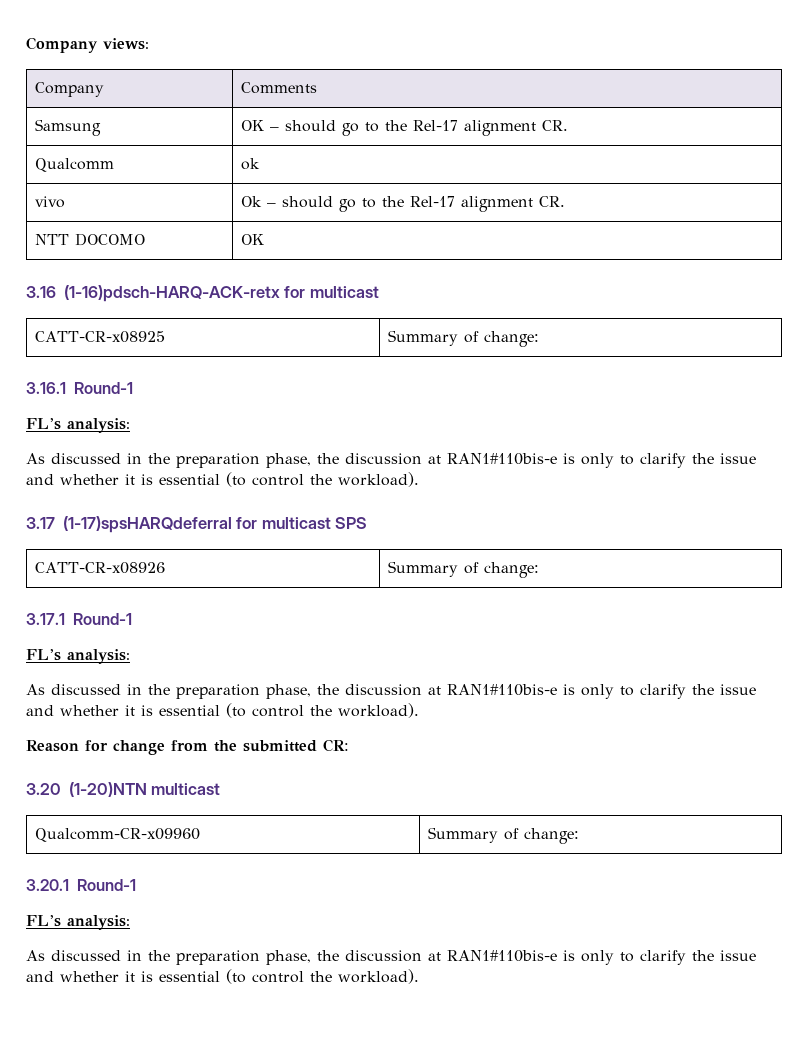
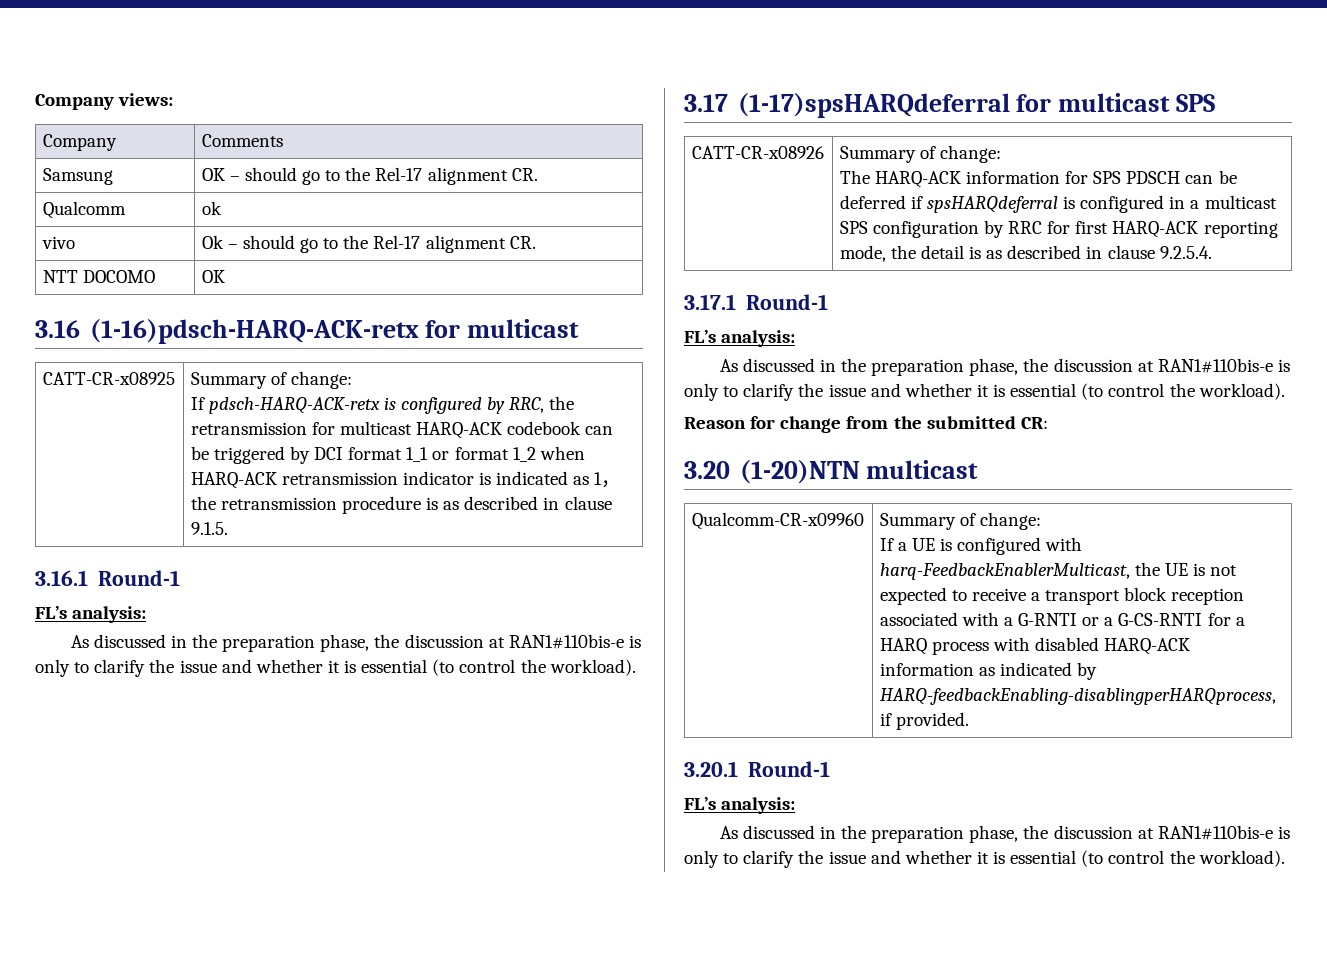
+ If pdsch-HARQ-ACK-retx is configured by RRC, the retransmission for multicast HARQ-ACK codebook can be triggered by DCI format 1_1 or format 1_2 when HARQ-ACK retransmission indicator is indicated as 1，the retransmission procedure is as described in clause 9.1.5.
  CATT-CR-x08926 | Summary of change:
+ The HARQ-ACK information for SPS PDSCH can be deferred if spsHARQdeferral is configured in a multicast SPS configuration by RRC for first HARQ-ACK reporting mode, the detail is as described in clause 9.2.5.4.
+ If a UE is configured with harq-FeedbackEnablerMulticast, the UE is not expected to receive a transport block reception associated with a G-RNTI or a G-CS-RNTI for a HARQ process with disabled HARQ-ACK information as indicated by HARQ-feedbackEnabling-disablingperHARQprocess, if provided.

